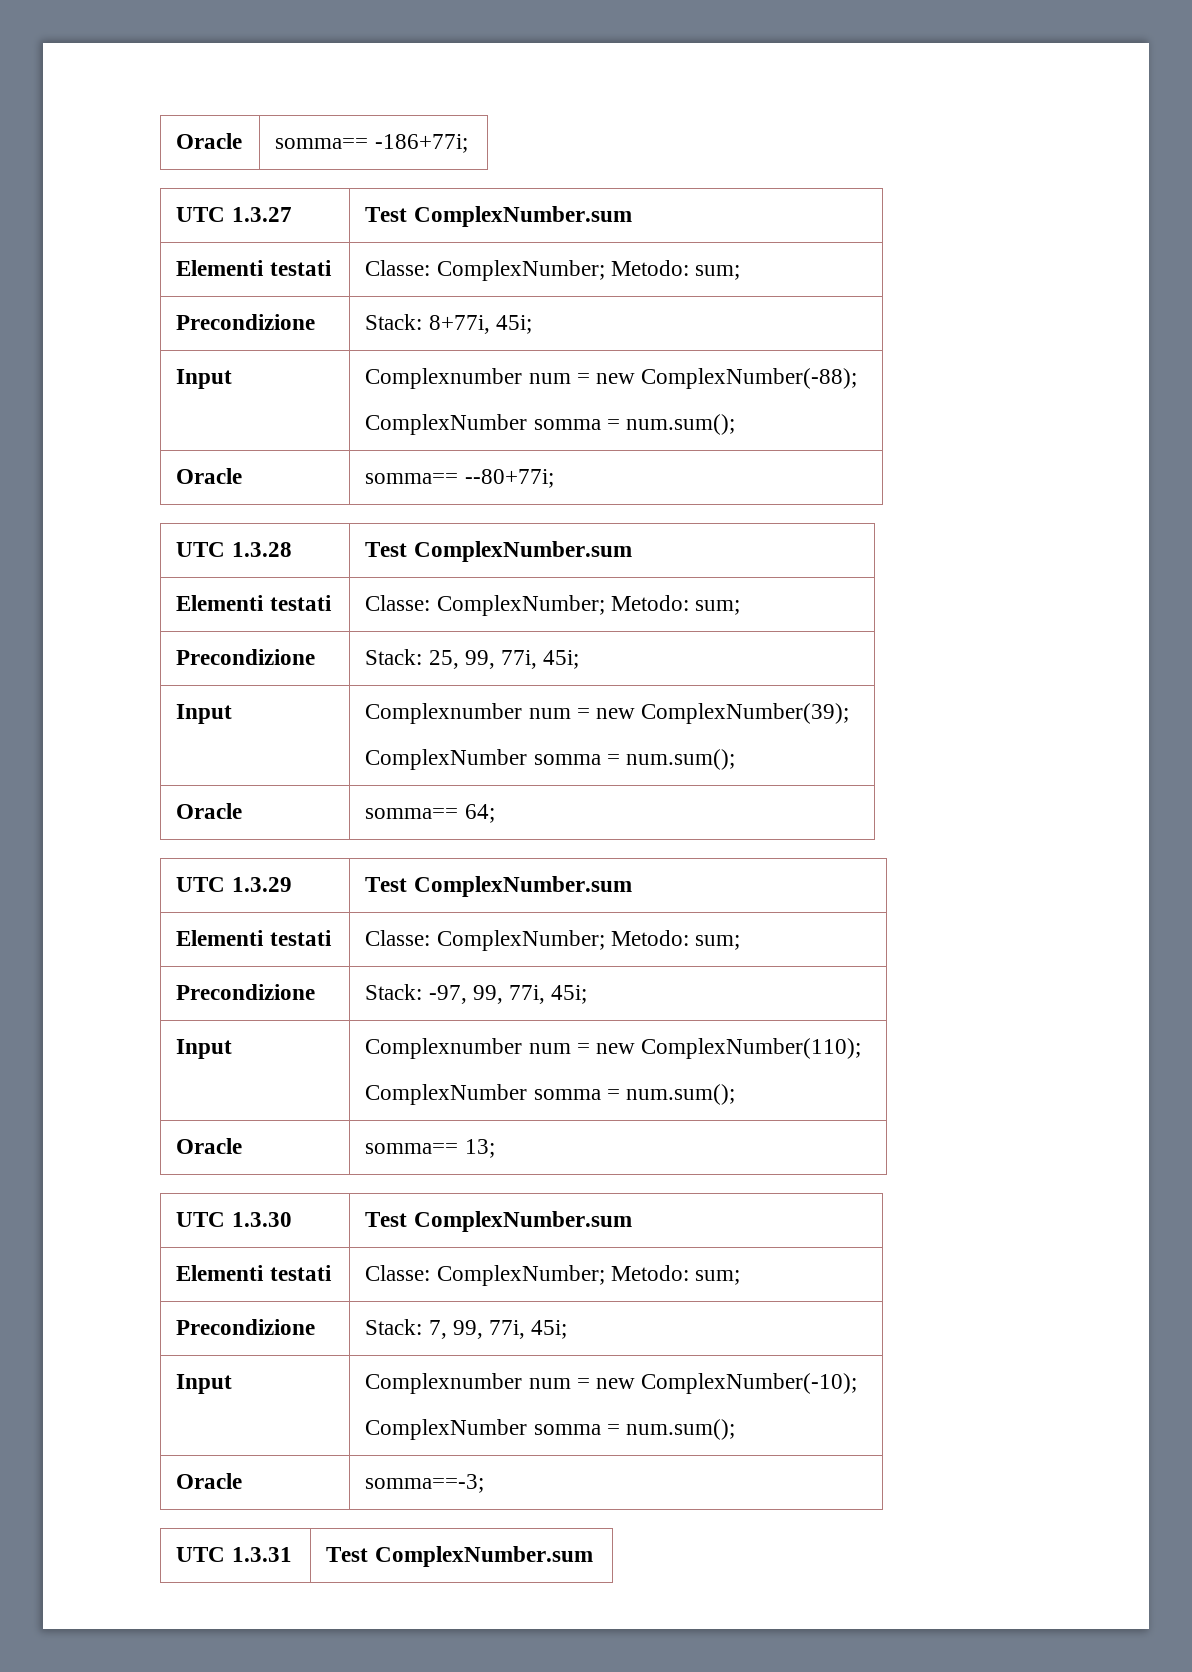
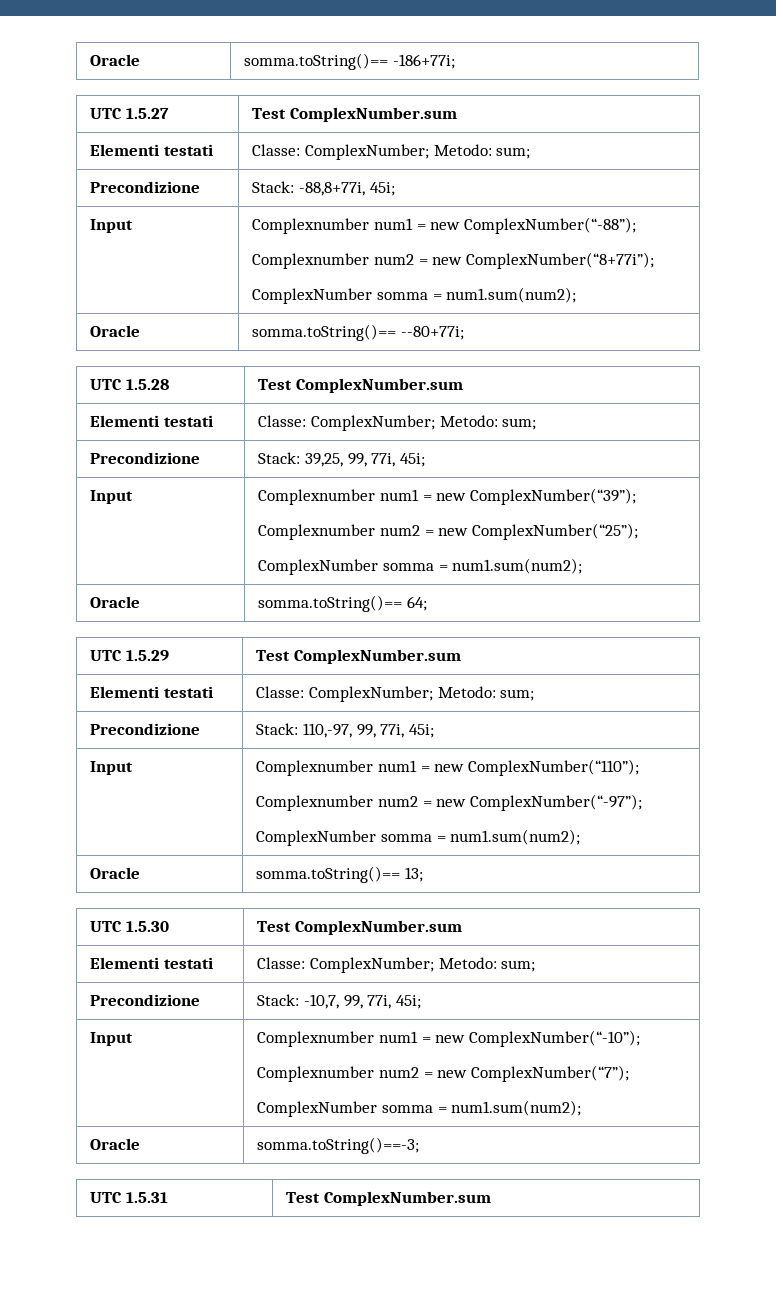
- Oracle | somma== -186+77i;
+ Oracle | somma.toString()== -186+77i;
- UTC 1.3.27 | Test ComplexNumber.sum
+ UTC 1.5.27 | Test ComplexNumber.sum
- Precondizione | Stack: 8+77i, 45i;
- Input | Complexnumber num = new ComplexNumber(-88);
- ComplexNumber somma = num.sum();
- Oracle | somma== --80+77i;
+ Precondizione | Stack: -88,8+77i, 45i;
+ Input | Complexnumber num1 = new ComplexNumber(“-88”);
+ Complexnumber num2 = new ComplexNumber(“8+77i”);
+ ComplexNumber somma = num1.sum(num2);
+ Oracle | somma.toString()== --80+77i;
- UTC 1.3.28 | Test ComplexNumber.sum
+ UTC 1.5.28 | Test ComplexNumber.sum
- Precondizione | Stack: 25, 99, 77i, 45i;
- Input | Complexnumber num = new ComplexNumber(39);
- ComplexNumber somma = num.sum();
- Oracle | somma== 64;
+ Precondizione | Stack: 39,25, 99, 77i, 45i;
+ Input | Complexnumber num1 = new ComplexNumber(“39”);
+ Complexnumber num2 = new ComplexNumber(“25”);
+ ComplexNumber somma = num1.sum(num2);
+ Oracle | somma.toString()== 64;
- UTC 1.3.29 | Test ComplexNumber.sum
+ UTC 1.5.29 | Test ComplexNumber.sum
- Precondizione | Stack: -97, 99, 77i, 45i;
- Input | Complexnumber num = new ComplexNumber(110);
- ComplexNumber somma = num.sum();
- Oracle | somma== 13;
+ Precondizione | Stack: 110,-97, 99, 77i, 45i;
+ Input | Complexnumber num1 = new ComplexNumber(“110”);
+ Complexnumber num2 = new ComplexNumber(“-97”);
+ ComplexNumber somma = num1.sum(num2);
+ Oracle | somma.toString()== 13;
- UTC 1.3.30 | Test ComplexNumber.sum
+ UTC 1.5.30 | Test ComplexNumber.sum
- Precondizione | Stack: 7, 99, 77i, 45i;
- Input | Complexnumber num = new ComplexNumber(-10);
- ComplexNumber somma = num.sum();
- Oracle | somma==-3;
- UTC 1.3.31 | Test ComplexNumber.sum
+ Precondizione | Stack: -10,7, 99, 77i, 45i;
+ Input | Complexnumber num1 = new ComplexNumber(“-10”);
+ Complexnumber num2 = new ComplexNumber(“7”);
+ ComplexNumber somma = num1.sum(num2);
+ Oracle | somma.toString()==-3;
+ UTC 1.5.31 | Test ComplexNumber.sum

